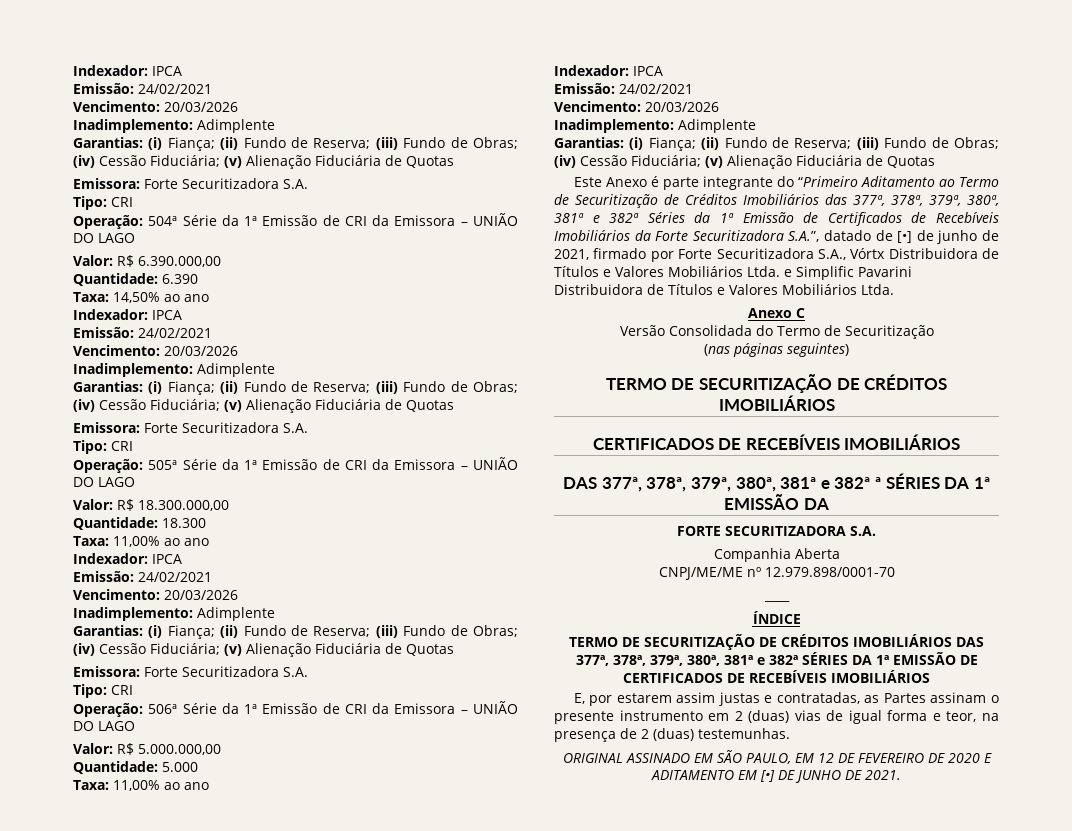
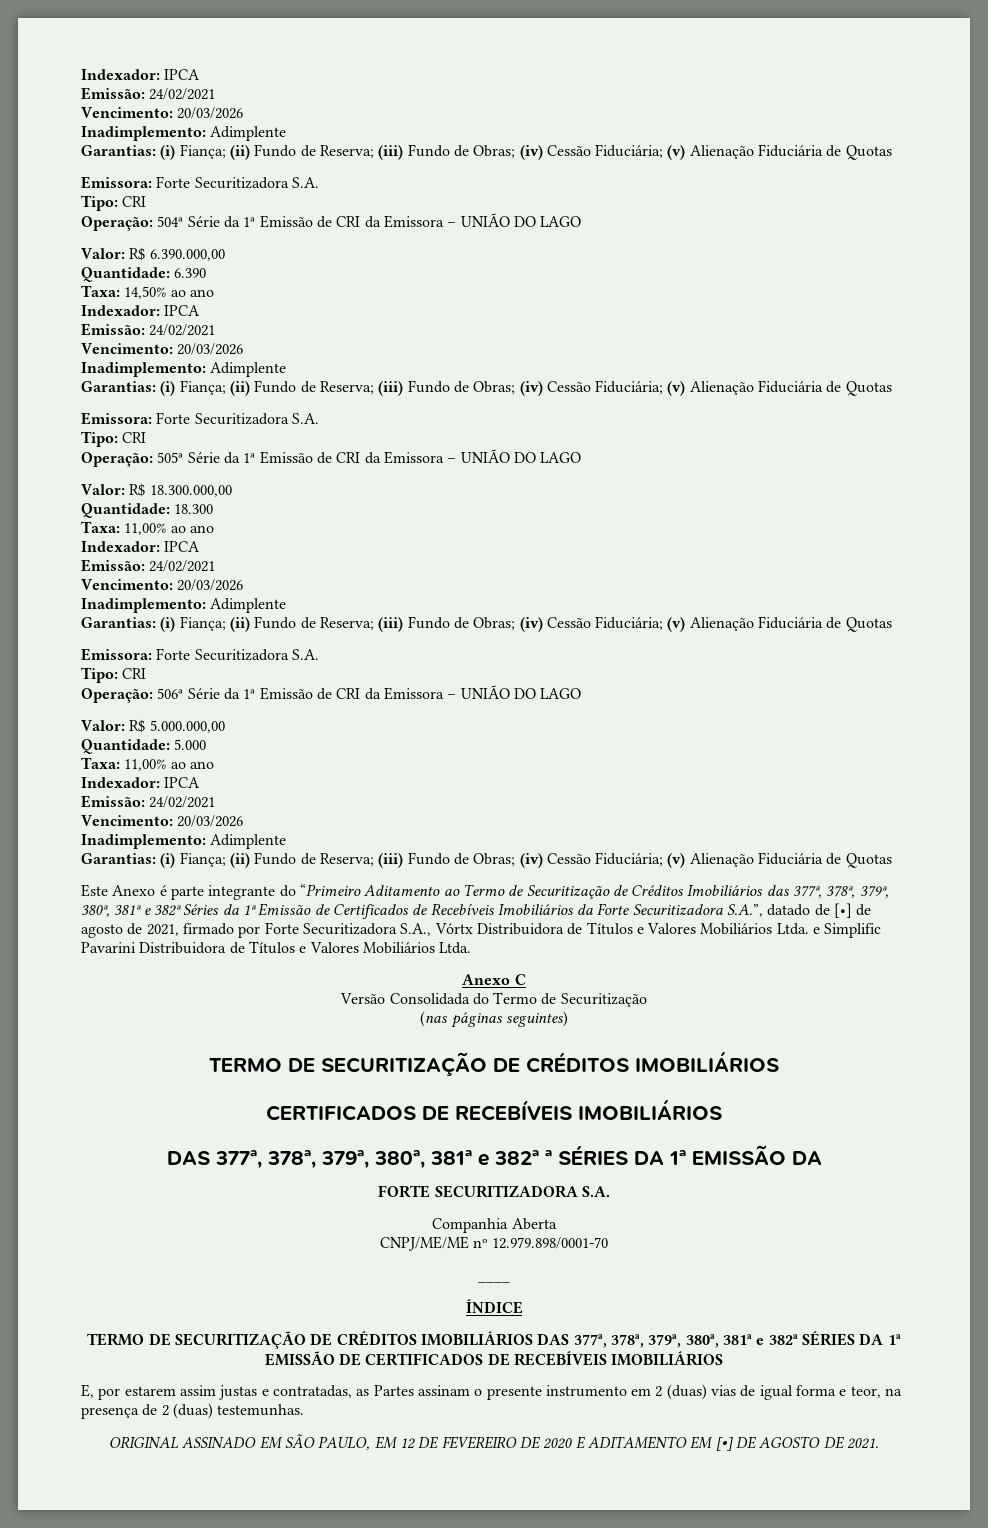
- Este Anexo é parte integrante do “Primeiro Aditamento ao Termo de Securitização de Créditos Imobiliários das 377ª, 378ª, 379ª, 380ª, 381ª e 382ª Séries da 1ª Emissão de Certificados de Recebíveis Imobiliários da Forte Securitizadora S.A.”, datado de [•] de junho de 2021, firmado por Forte Securitizadora S.A., Vórtx Distribuidora de Títulos e Valores Mobiliários Ltda. e Simplific Pavarini Distribuidora de Títulos e Valores Mobiliários Ltda.
+ Este Anexo é parte integrante do “Primeiro Aditamento ao Termo de Securitização de Créditos Imobiliários das 377ª, 378ª, 379ª, 380ª, 381ª e 382ª Séries da 1ª Emissão de Certificados de Recebíveis Imobiliários da Forte Securitizadora S.A.”, datado de [•] de agosto de 2021, firmado por Forte Securitizadora S.A., Vórtx Distribuidora de Títulos e Valores Mobiliários Ltda. e Simplific Pavarini Distribuidora de Títulos e Valores Mobiliários Ltda.
- ORIGINAL ASSINADO EM SÃO PAULO, EM 12 DE FEVEREIRO DE 2020 E ADITAMENTO EM [•] DE JUNHO DE 2021.
+ ORIGINAL ASSINADO EM SÃO PAULO, EM 12 DE FEVEREIRO DE 2020 E ADITAMENTO EM [•] DE AGOSTO DE 2021.

